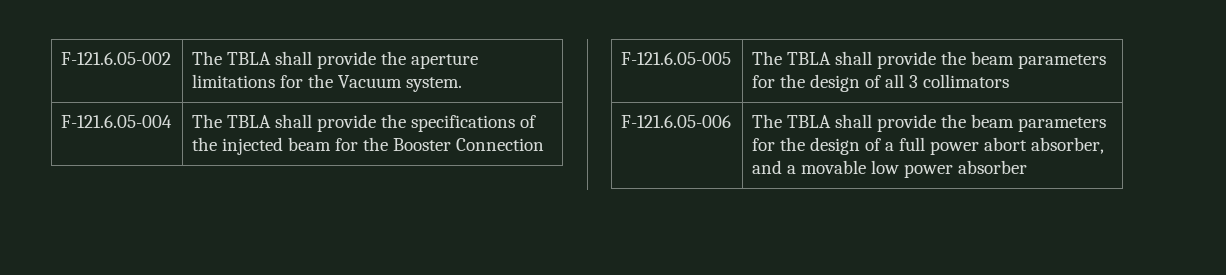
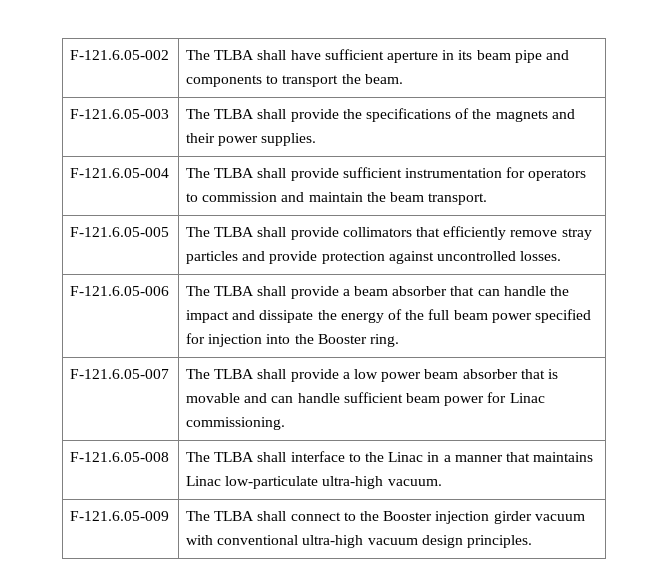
- F-121.6.05-002 | The TBLA shall provide the aperture limitations for the Vacuum system.
- F-121.6.05-004 | The TBLA shall provide the specifications of the injected beam for the Booster Connection
+ F-121.6.05-002 | The TLBA shall have sufficient aperture in its beam pipe and components to transport the beam.
+ F-121.6.05-003 | The TLBA shall provide the specifications of the magnets and their power supplies.
+ F-121.6.05-004 | The TLBA shall provide sufficient instrumentation for operators to commission and maintain the beam transport.
- F-121.6.05-005 | The TBLA shall provide the beam parameters for the design of all 3 collimators
+ F-121.6.05-005 | The TLBA shall provide collimators that efficiently remove stray particles and provide protection against uncontrolled losses.
- F-121.6.05-006 | The TBLA shall provide the beam parameters for the design of a full power abort absorber, and a movable low power absorber
+ F-121.6.05-006 | The TLBA shall provide a beam absorber that can handle the impact and dissipate the energy of the full beam power specified for injection into the Booster ring.
+ F-121.6.05-007 | The TLBA shall provide a low power beam absorber that is movable and can handle sufficient beam power for Linac commissioning.
+ F-121.6.05-008 | The TLBA shall interface to the Linac in a manner that maintains Linac low-particulate ultra-high vacuum.
+ F-121.6.05-009 | The TLBA shall connect to the Booster injection girder vacuum with conventional ultra-high vacuum design principles.

